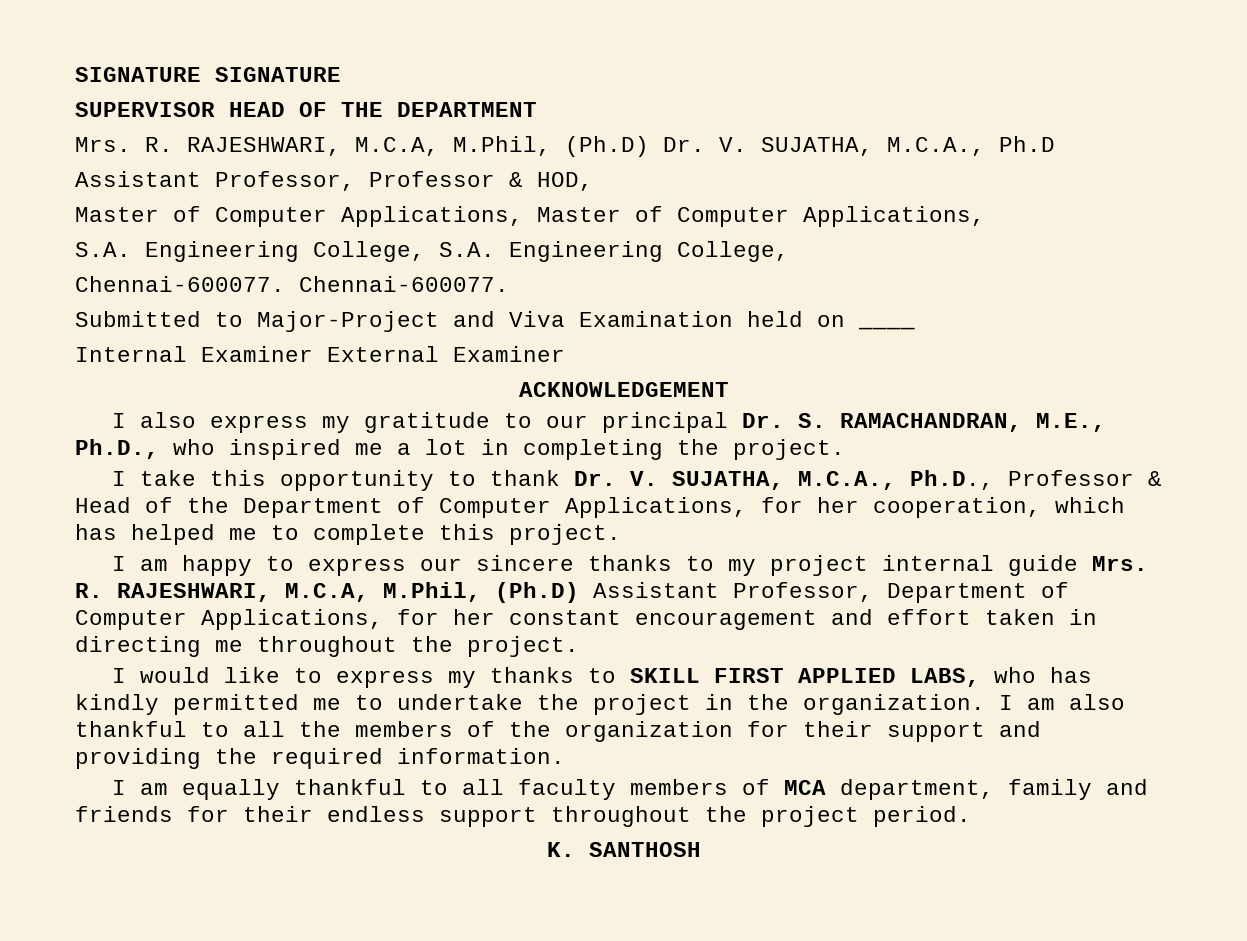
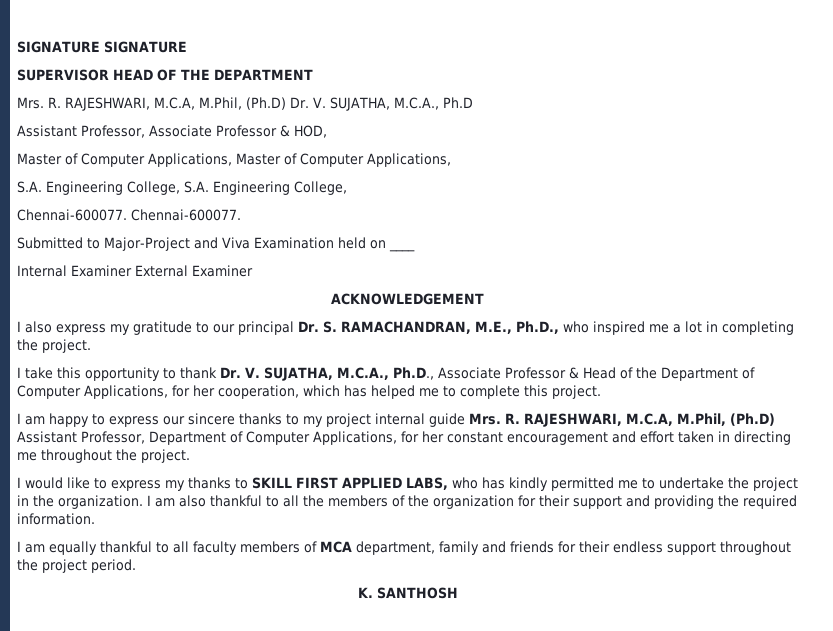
- Assistant Professor, Professor & HOD,
+ Assistant Professor, Associate Professor & HOD,
- I take this opportunity to thank Dr. V. SUJATHA, M.C.A., Ph.D., Professor & Head of the Department of Computer Applications, for her cooperation, which has helped me to complete this project.
+ I take this opportunity to thank Dr. V. SUJATHA, M.C.A., Ph.D., Associate Professor & Head of the Department of Computer Applications, for her cooperation, which has helped me to complete this project.

